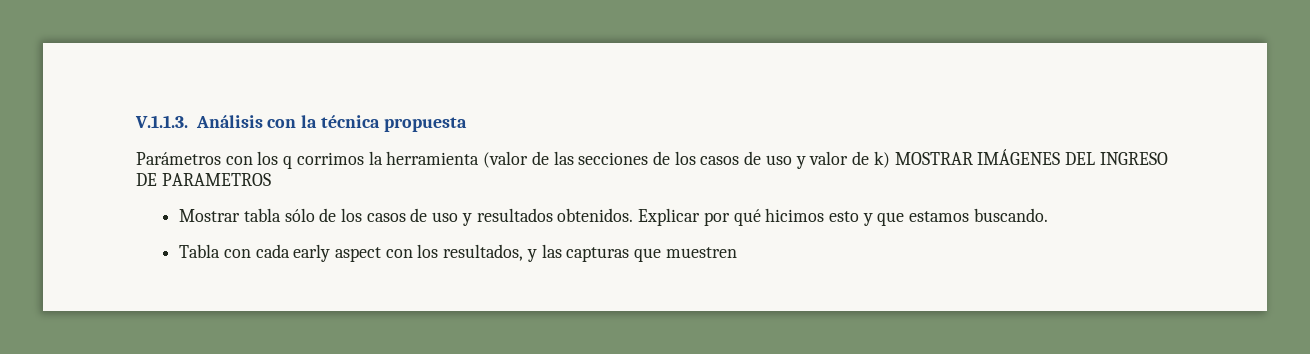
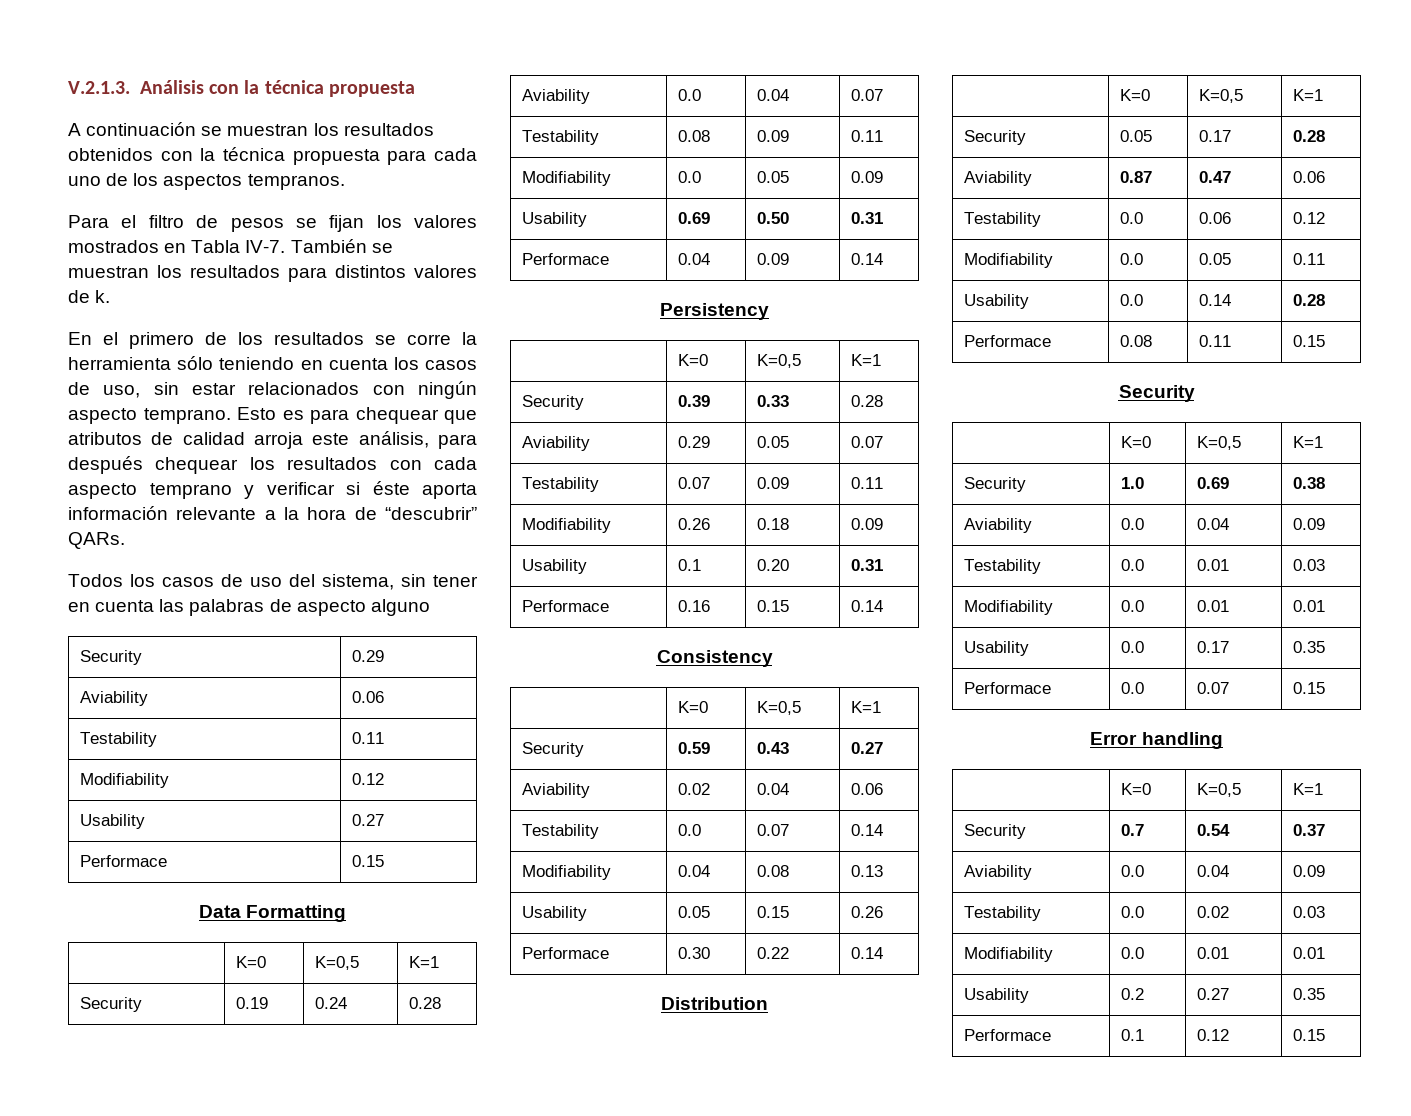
- V.1.1.3. Análisis con la técnica propuesta
+ V.2.1.3. Análisis con la técnica propuesta
- Parámetros con los q corrimos la herramienta (valor de las secciones de los casos de uso y valor de k) MOSTRAR IMÁGENES DEL INGRESO DE PARAMETROS
- Mostrar tabla sólo de los casos de uso y resultados obtenidos. Explicar por qué hicimos esto y que estamos buscando.
- Tabla con cada early aspect con los resultados, y las capturas que muestren
+ A continuación se muestran los resultados obtenidos con la técnica propuesta para cada uno de los aspectos tempranos.
+ Para el filtro de pesos se fijan los valores mostrados en Tabla IV-7. También se muestran los resultados para distintos valores de k.
+ En el primero de los resultados se corre la herramienta sólo teniendo en cuenta los casos de uso, sin estar relacionados con ningún aspecto temprano. Esto es para chequear que atributos de calidad arroja este análisis, para después chequear los resultados con cada aspecto temprano y verificar si éste aporta información relevante a la hora de “descubrir” QARs.
+ Todos los casos de uso del sistema, sin tener en cuenta las palabras de aspecto alguno
+ Security | 0.29
+ Aviability | 0.06
+ Testability | 0.11
+ Modifiability | 0.12
+ Usability | 0.27
+ Performace | 0.15
+ Data Formatting
+ | K=0 | K=0,5 | K=1
+ Security | 0.19 | 0.24 | 0.28
+ Aviability | 0.0 | 0.04 | 0.07
+ Testability | 0.08 | 0.09 | 0.11
+ Modifiability | 0.0 | 0.05 | 0.09
+ Usability | 0.69 | 0.50 | 0.31
+ Performace | 0.04 | 0.09 | 0.14
+ Persistency
+ | K=0 | K=0,5 | K=1
+ Security | 0.39 | 0.33 | 0.28
+ Aviability | 0.29 | 0.05 | 0.07
+ Testability | 0.07 | 0.09 | 0.11
+ Modifiability | 0.26 | 0.18 | 0.09
+ Usability | 0.1 | 0.20 | 0.31
+ Performace | 0.16 | 0.15 | 0.14
+ Consistency
+ | K=0 | K=0,5 | K=1
+ Security | 0.59 | 0.43 | 0.27
+ Aviability | 0.02 | 0.04 | 0.06
+ Testability | 0.0 | 0.07 | 0.14
+ Modifiability | 0.04 | 0.08 | 0.13
+ Usability | 0.05 | 0.15 | 0.26
+ Performace | 0.30 | 0.22 | 0.14
+ Distribution
+ | K=0 | K=0,5 | K=1
+ Security | 0.05 | 0.17 | 0.28
+ Aviability | 0.87 | 0.47 | 0.06
+ Testability | 0.0 | 0.06 | 0.12
+ Modifiability | 0.0 | 0.05 | 0.11
+ Usability | 0.0 | 0.14 | 0.28
+ Performace | 0.08 | 0.11 | 0.15
+ Security
+ | K=0 | K=0,5 | K=1
+ Security | 1.0 | 0.69 | 0.38
+ Aviability | 0.0 | 0.04 | 0.09
+ Testability | 0.0 | 0.01 | 0.03
+ Modifiability | 0.0 | 0.01 | 0.01
+ Usability | 0.0 | 0.17 | 0.35
+ Performace | 0.0 | 0.07 | 0.15
+ Error handling
+ | K=0 | K=0,5 | K=1
+ Security | 0.7 | 0.54 | 0.37
+ Aviability | 0.0 | 0.04 | 0.09
+ Testability | 0.0 | 0.02 | 0.03
+ Modifiability | 0.0 | 0.01 | 0.01
+ Usability | 0.2 | 0.27 | 0.35
+ Performace | 0.1 | 0.12 | 0.15

